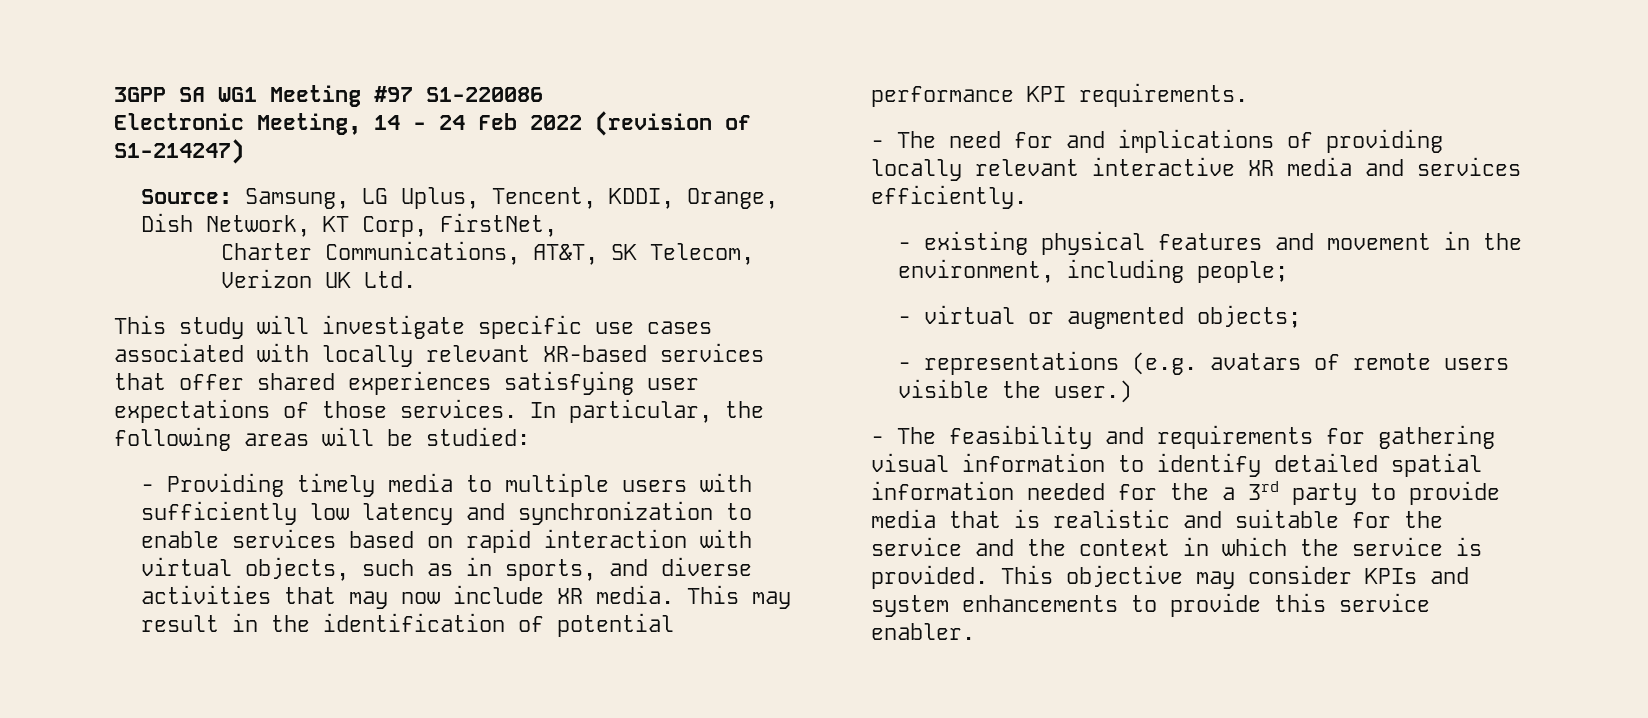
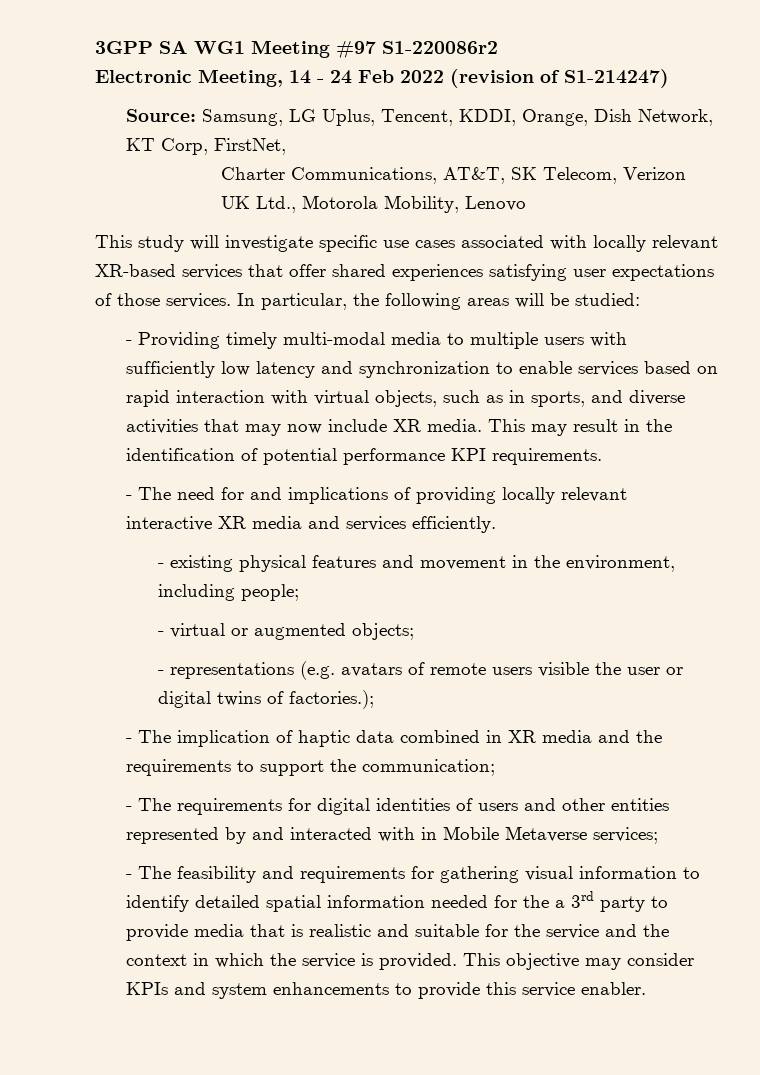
- 3GPP SA WG1 Meeting #97 S1-220086
+ 3GPP SA WG1 Meeting #97 S1-220086r2
- Charter Communications, AT&T, SK Telecom, Verizon UK Ltd.
+ Charter Communications, AT&T, SK Telecom, Verizon UK Ltd., Motorola Mobility, Lenovo
- - Providing timely media to multiple users with sufficiently low latency and synchronization to enable services based on rapid interaction with virtual objects, such as in sports, and diverse activities that may now include XR media.
+ - Providing timely multi-modal media to multiple users with sufficiently low latency and synchronization to enable services based on rapid interaction with virtual objects, such as in sports, and diverse activities that may now include XR media.
- - representations (e.g. avatars of remote users visible the user.)
+ - representations (e.g. avatars of remote users visible the user or digital twins of factories.);
+ - The implication of haptic data combined in XR media and the requirements to support the communication;
+ - The requirements for digital identities of users and other entities represented by and interacted with in Mobile Metaverse services;

